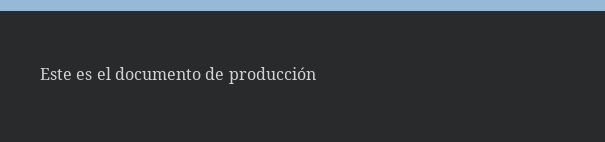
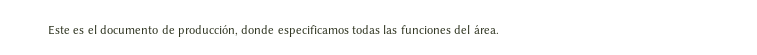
- Este es el documento de producción
+ Este es el documento de producción, donde especificamos todas las funciones del área.

